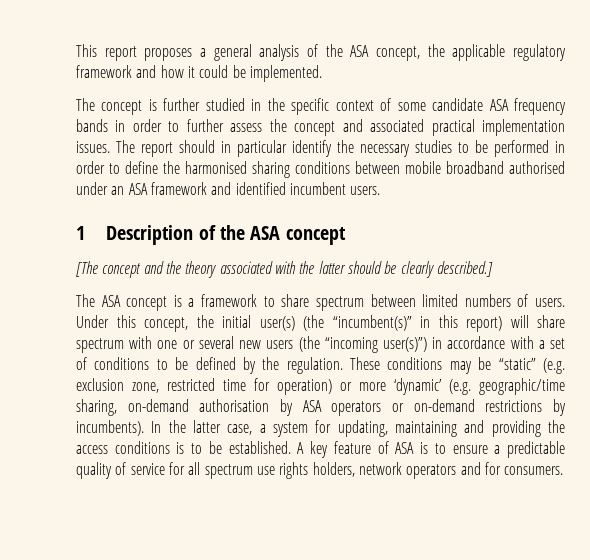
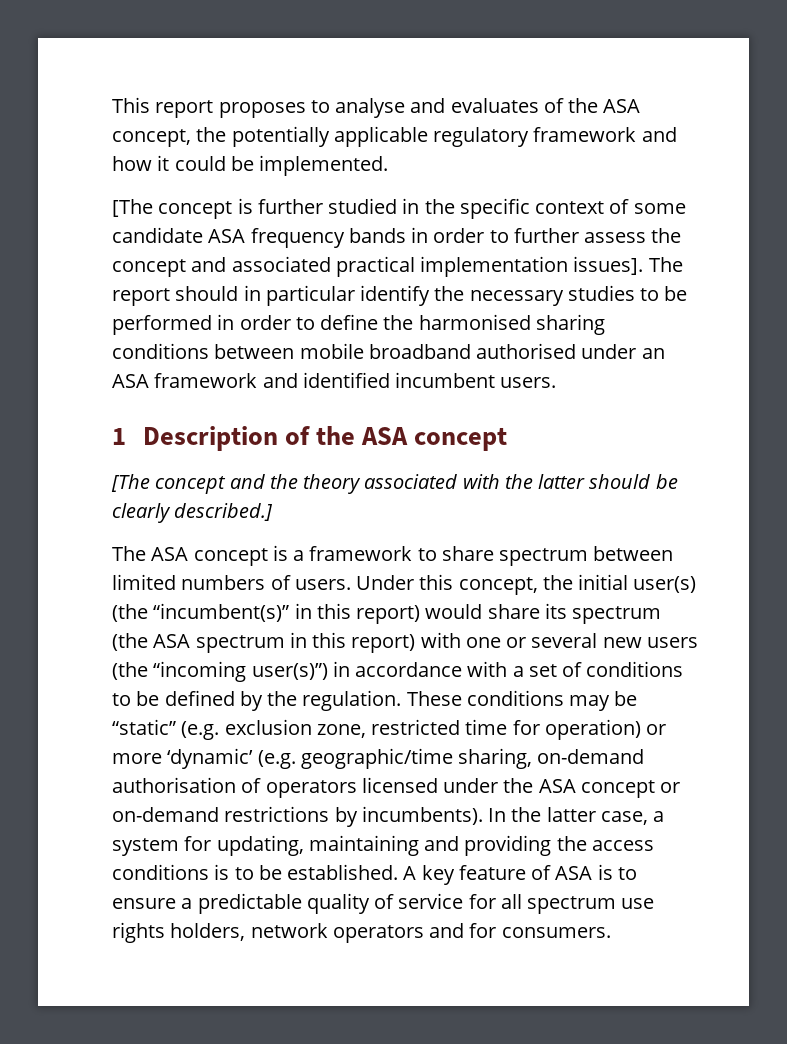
- This report proposes a general analysis of the ASA concept, the applicable regulatory framework and how it could be implemented.
+ This report proposes to analyse and evaluates of the ASA concept, the potentially applicable regulatory framework and how it could be implemented.
- The concept is further studied in the specific context of some candidate ASA frequency bands in order to further assess the concept and associated practical implementation issues.
+ [The concept is further studied in the specific context of some candidate ASA frequency bands in order to further assess the concept and associated practical implementation issues].
- Under this concept, the initial user(s) (the “incumbent(s)” in this report) will share spectrum with one or several new users (the “incoming user(s)”) in accordance with a set of conditions to be defined by the regulation.
+ Under this concept, the initial user(s) (the “incumbent(s)” in this report) would share its spectrum (the ASA spectrum in this report) with one or several new users (the “incoming user(s)”) in accordance with a set of conditions to be defined by the regulation.
- These conditions may be “static” (e.g. exclusion zone, restricted time for operation) or more ‘dynamic’ (e.g. geographic/time sharing, on-demand authorisation by ASA operators or on-demand restrictions by incumbents).
+ These conditions may be “static” (e.g. exclusion zone, restricted time for operation) or more ‘dynamic’ (e.g. geographic/time sharing, on-demand authorisation of operators licensed under the ASA concept or on-demand restrictions by incumbents).

